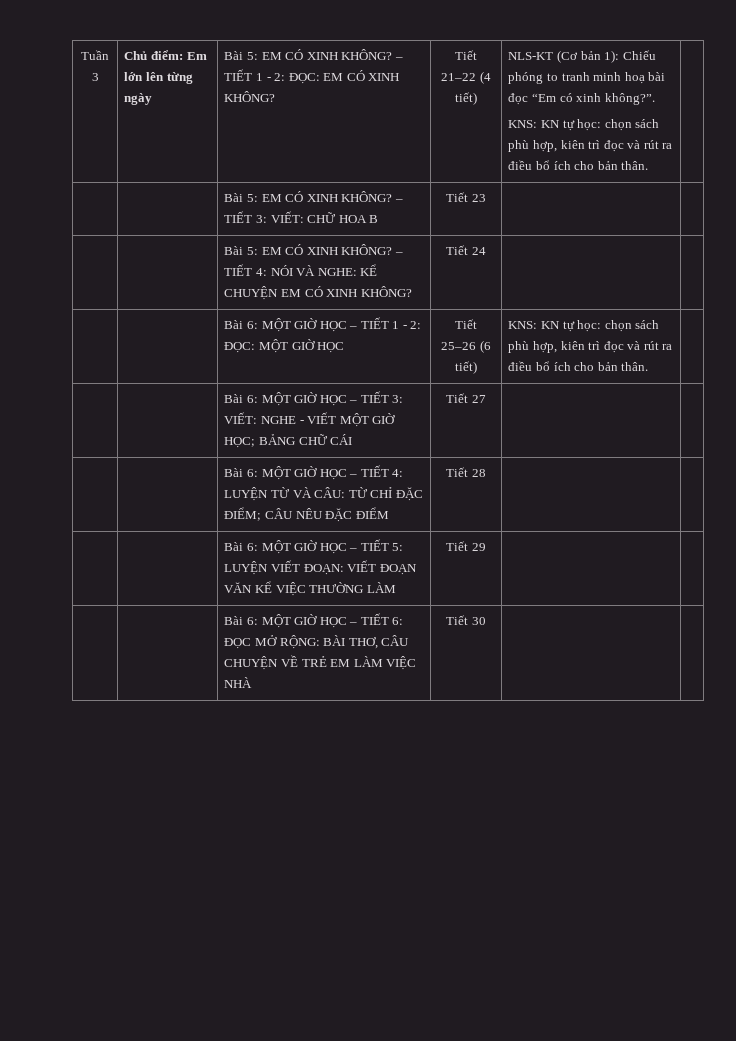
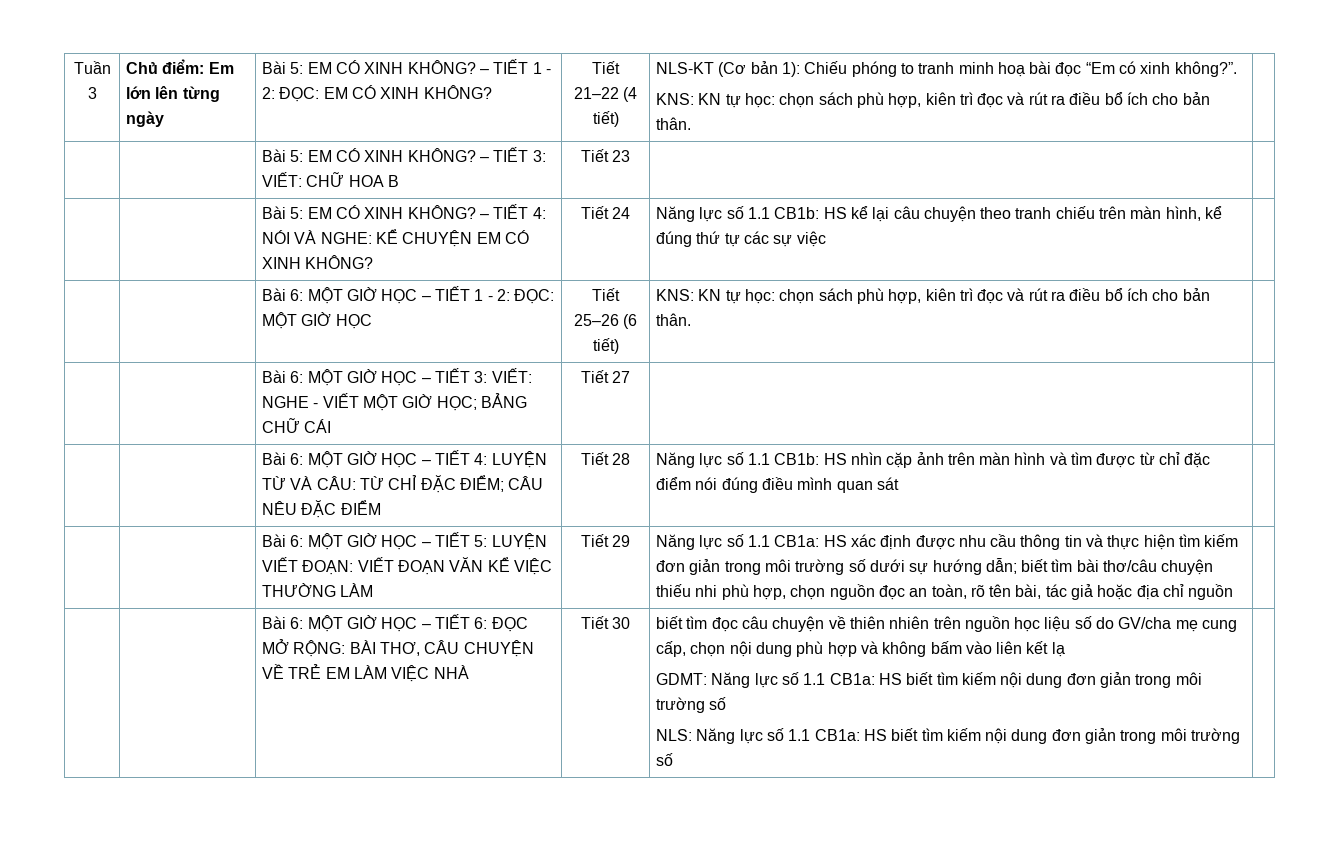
+ Năng lực số 1.1 CB1b: HS kể lại câu chuyện theo tranh chiếu trên màn hình, kể đúng thứ tự các sự việc
+ Năng lực số 1.1 CB1b: HS nhìn cặp ảnh trên màn hình và tìm được từ chỉ đặc điểm nói đúng điều mình quan sát
+ Năng lực số 1.1 CB1a: HS xác định được nhu cầu thông tin và thực hiện tìm kiếm đơn giản trong môi trường số dưới sự hướng dẫn; biết tìm bài thơ/câu chuyện thiếu nhi phù hợp, chọn nguồn đọc an toàn, rõ tên bài, tác giả hoặc địa chỉ nguồn
+ biết tìm đọc câu chuyện về thiên nhiên trên nguồn học liệu số do GV/cha mẹ cung cấp, chọn nội dung phù hợp và không bấm vào liên kết lạ
+ GDMT: Năng lực số 1.1 CB1a: HS biết tìm kiếm nội dung đơn giản trong môi trường số
+ NLS: Năng lực số 1.1 CB1a: HS biết tìm kiếm nội dung đơn giản trong môi trường số

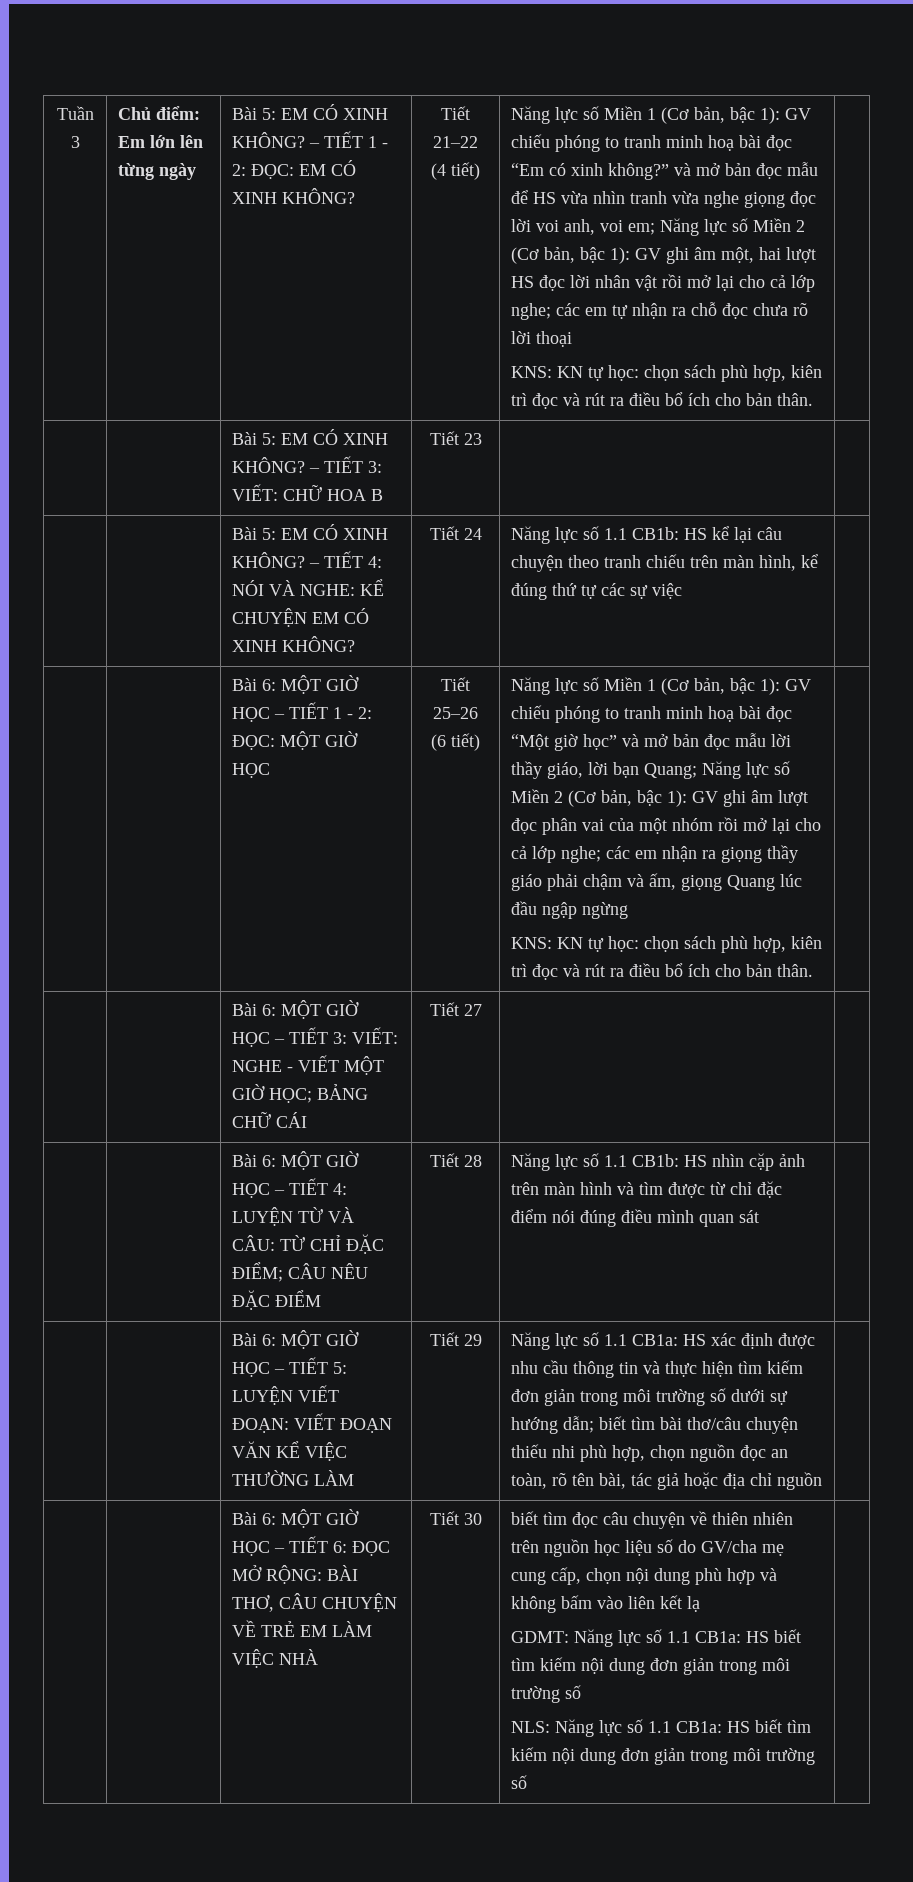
- NLS-KT (Cơ bản 1): Chiếu phóng to tranh minh hoạ bài đọc “Em có xinh không?”.
+ Năng lực số Miền 1 (Cơ bản, bậc 1): GV chiếu phóng to tranh minh hoạ bài đọc “Em có xinh không?” và mở bản đọc mẫu để HS vừa nhìn tranh vừa nghe giọng đọc lời voi anh, voi em; Năng lực số Miền 2 (Cơ bản, bậc 1): GV ghi âm một, hai lượt HS đọc lời nhân vật rồi mở lại cho cả lớp nghe; các em tự nhận ra chỗ đọc chưa rõ lời thoại
+ Năng lực số Miền 1 (Cơ bản, bậc 1): GV chiếu phóng to tranh minh hoạ bài đọc “Một giờ học” và mở bản đọc mẫu lời thầy giáo, lời bạn Quang; Năng lực số Miền 2 (Cơ bản, bậc 1): GV ghi âm lượt đọc phân vai của một nhóm rồi mở lại cho cả lớp nghe; các em nhận ra giọng thầy giáo phải chậm và ấm, giọng Quang lúc đầu ngập ngừng

